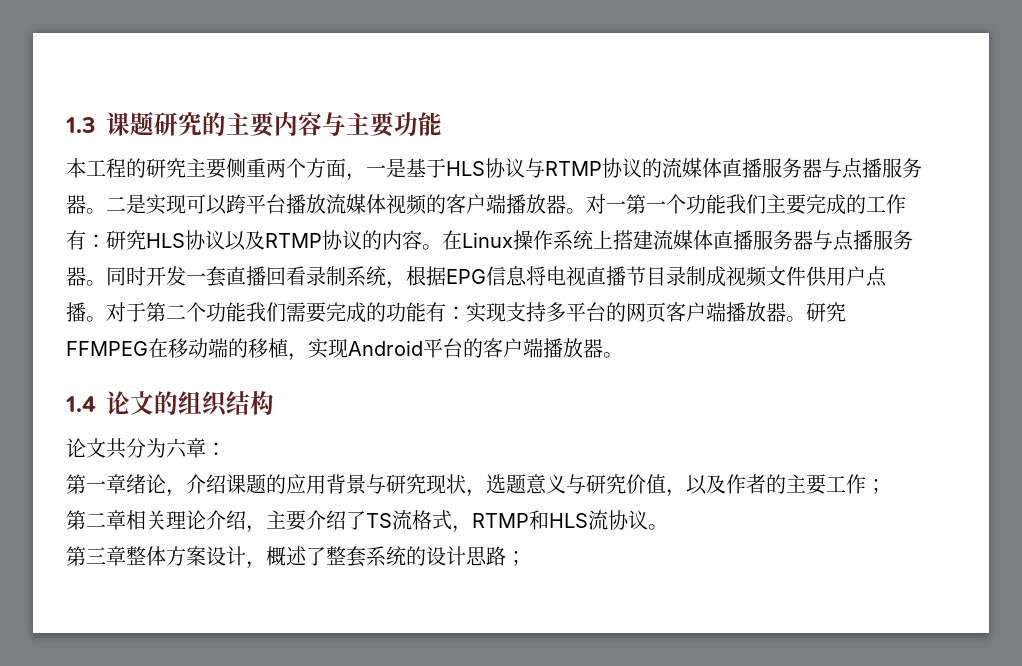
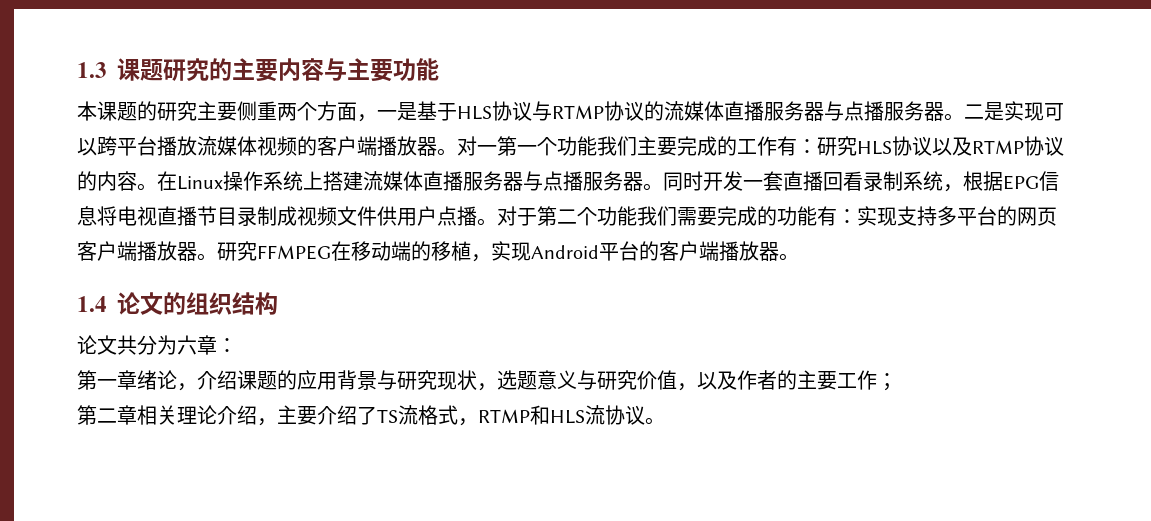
- 本工程的研究主要侧重两个方面，一是基于HLS协议与RTMP协议的流媒体直播服务器与点播服务器。
+ 本课题的研究主要侧重两个方面，一是基于HLS协议与RTMP协议的流媒体直播服务器与点播服务器。
- 第三章整体方案设计，概述了整套系统的设计思路；

